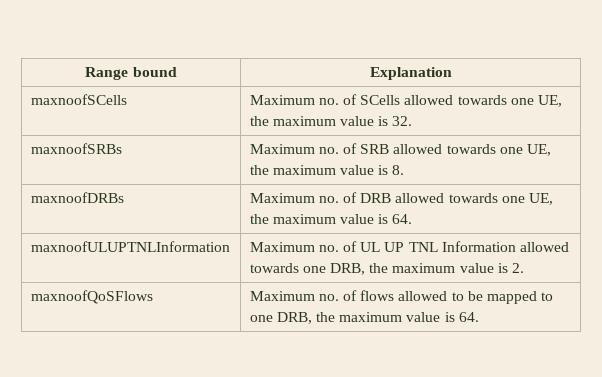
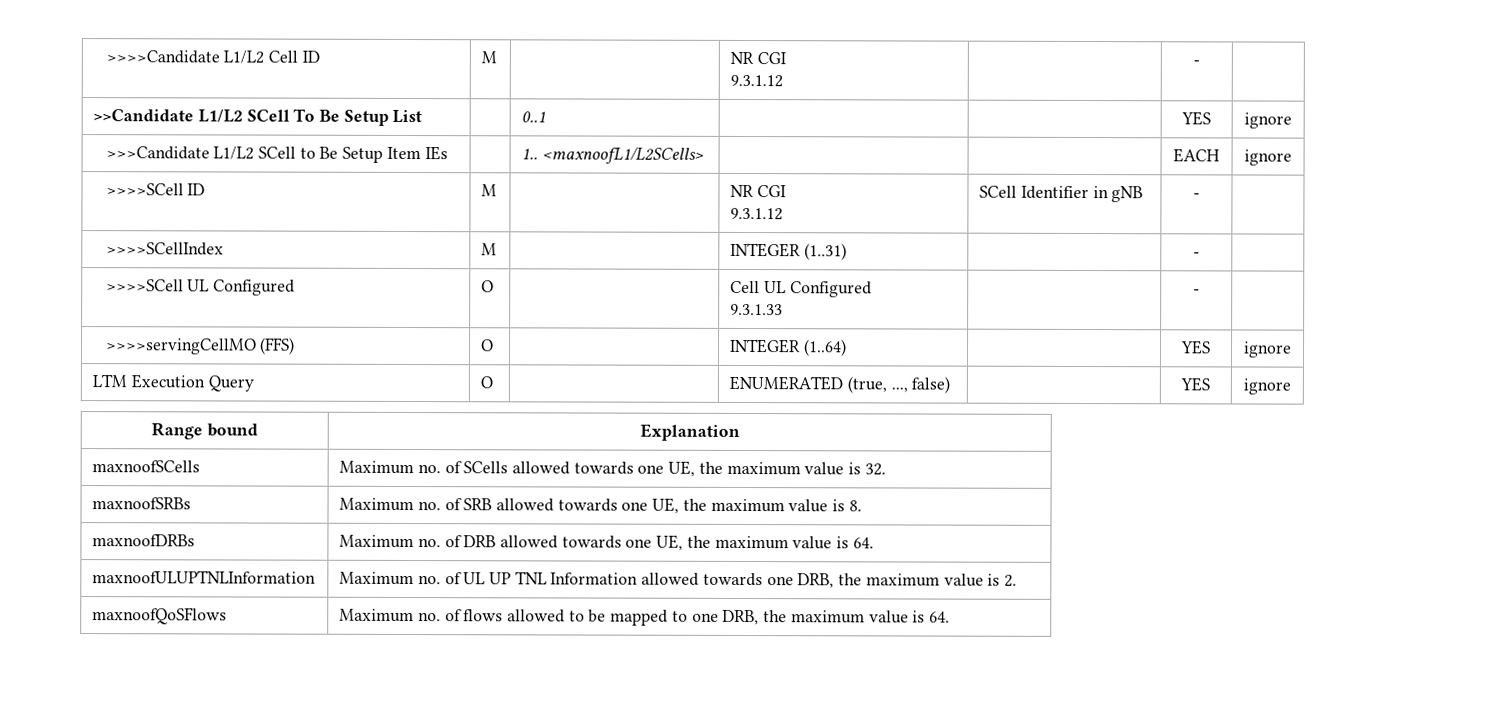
+ >>>>Candidate L1/L2 Cell ID | M | | NR CGI
+ 9.3.1.12 | | - |
+ >>Candidate L1/L2 SCell To Be Setup List | | 0..1 | | | YES | ignore
+ >>>Candidate L1/L2 SCell to Be Setup Item IEs | | 1.. <maxnoofL1/L2SCells> | | | EACH | ignore
+ >>>>SCell ID | M | | NR CGI
+ 9.3.1.12 | SCell Identifier in gNB | - |
+ >>>>SCellIndex | M | | INTEGER (1..31) | | - |
+ >>>>SCell UL Configured | O | | Cell UL Configured
+ 9.3.1.33 | | - |
+ >>>>servingCellMO (FFS) | O | | INTEGER (1..64) | | YES | ignore
+ LTM Execution Query | O | | ENUMERATED (true, ..., false) | | YES | ignore

